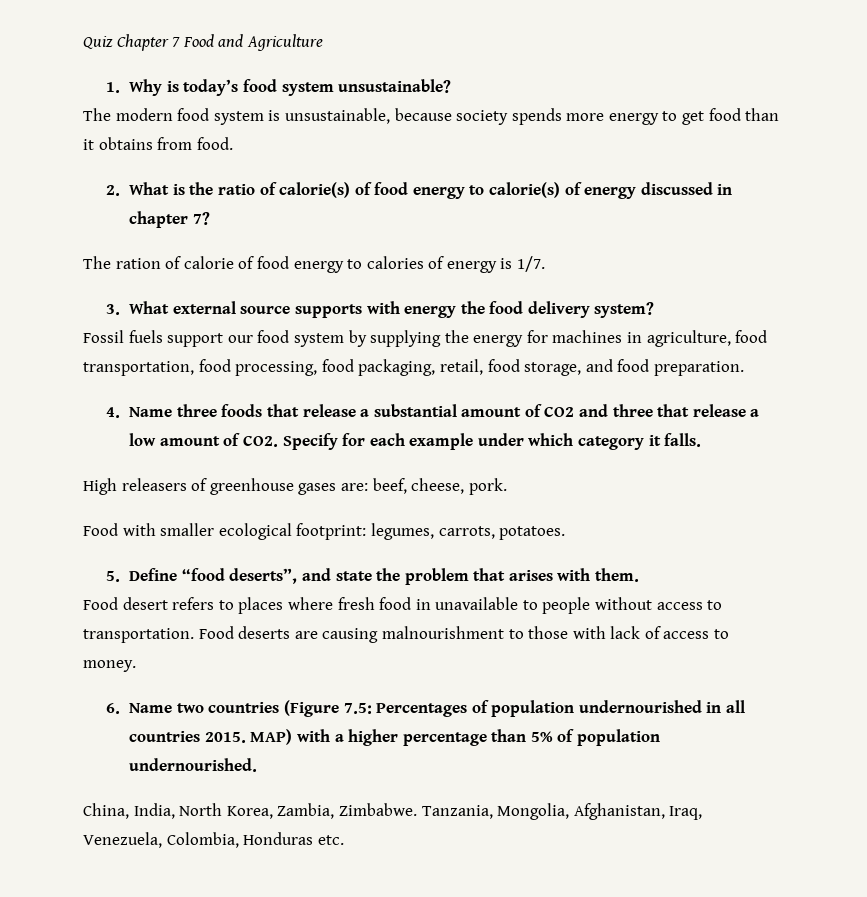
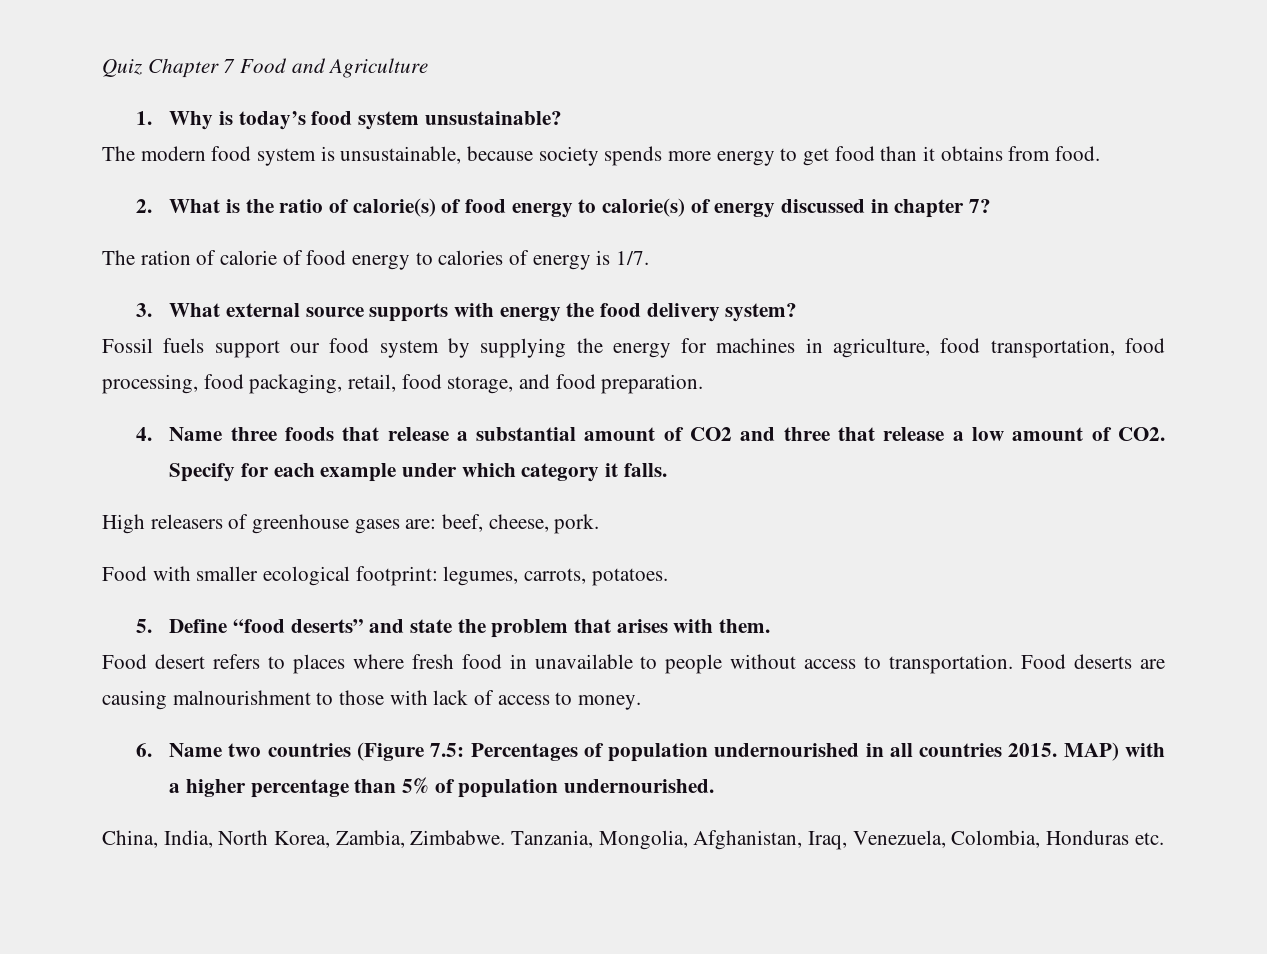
- 5. Define “food deserts”, and state the problem that arises with them.
+ 5. Define “food deserts” and state the problem that arises with them.

